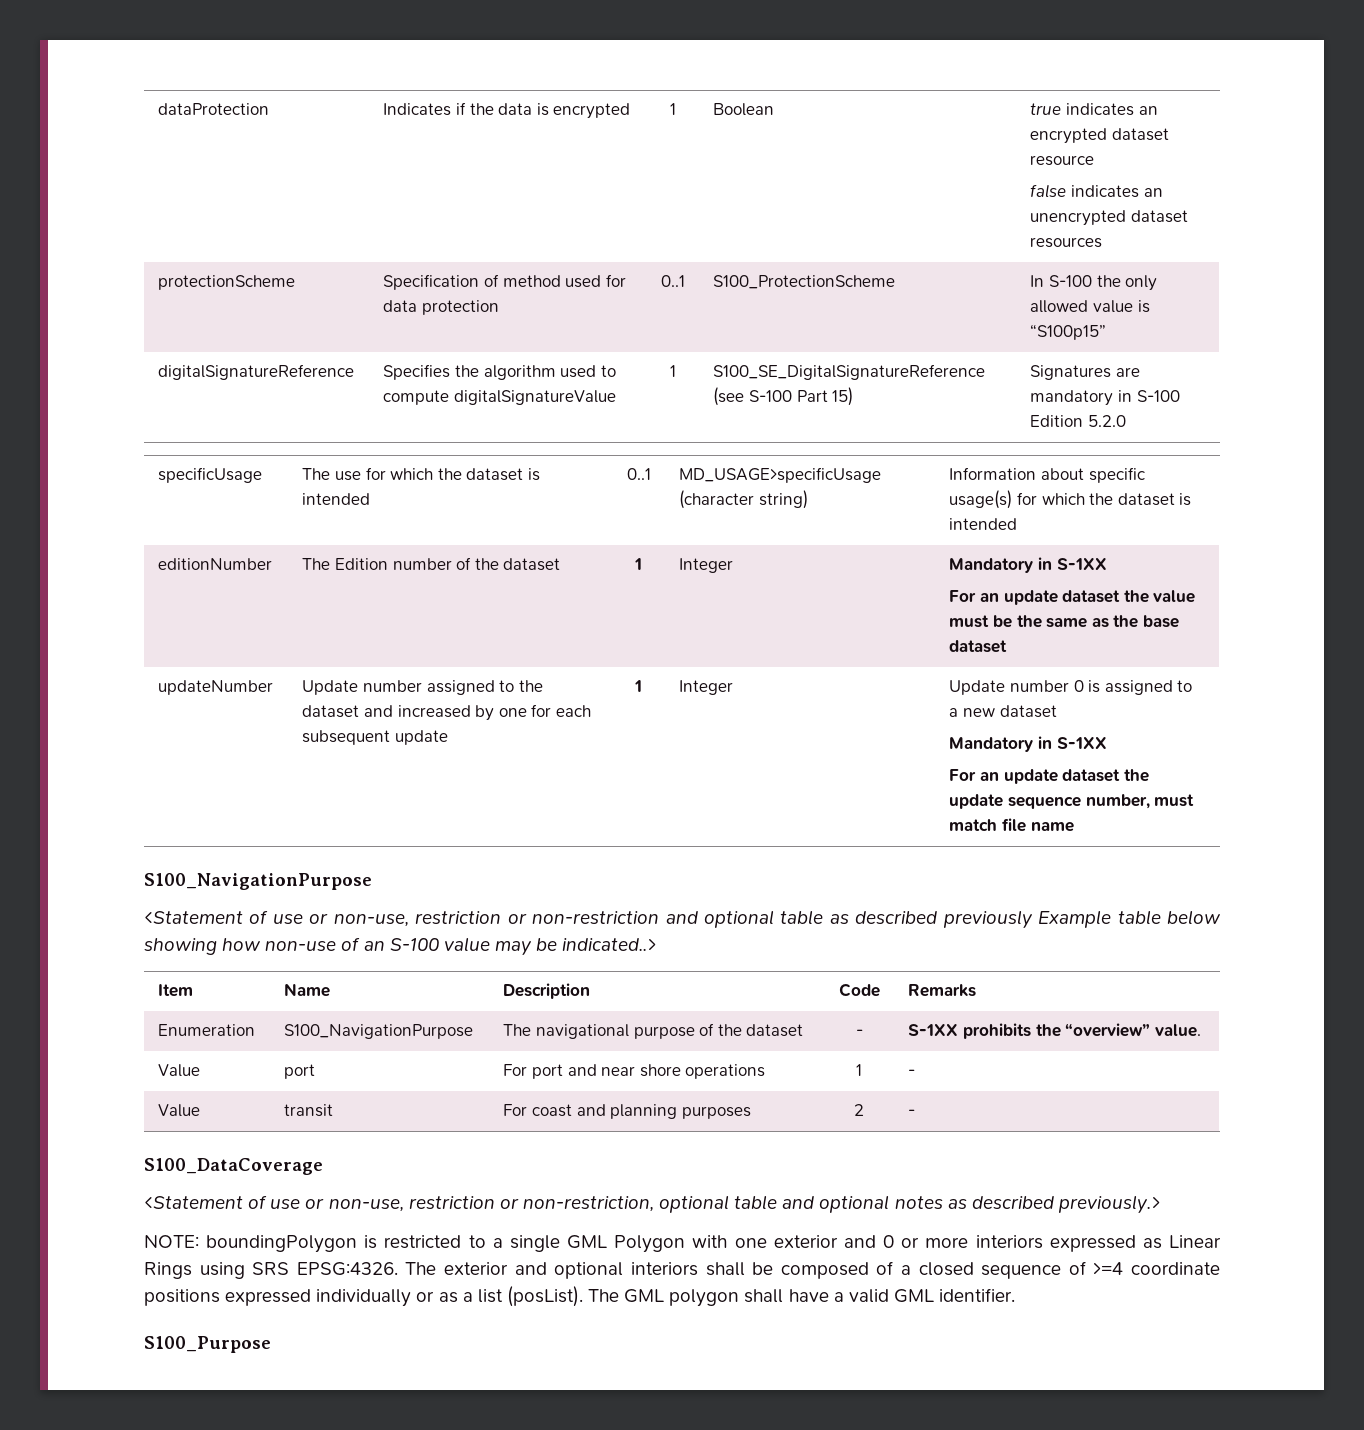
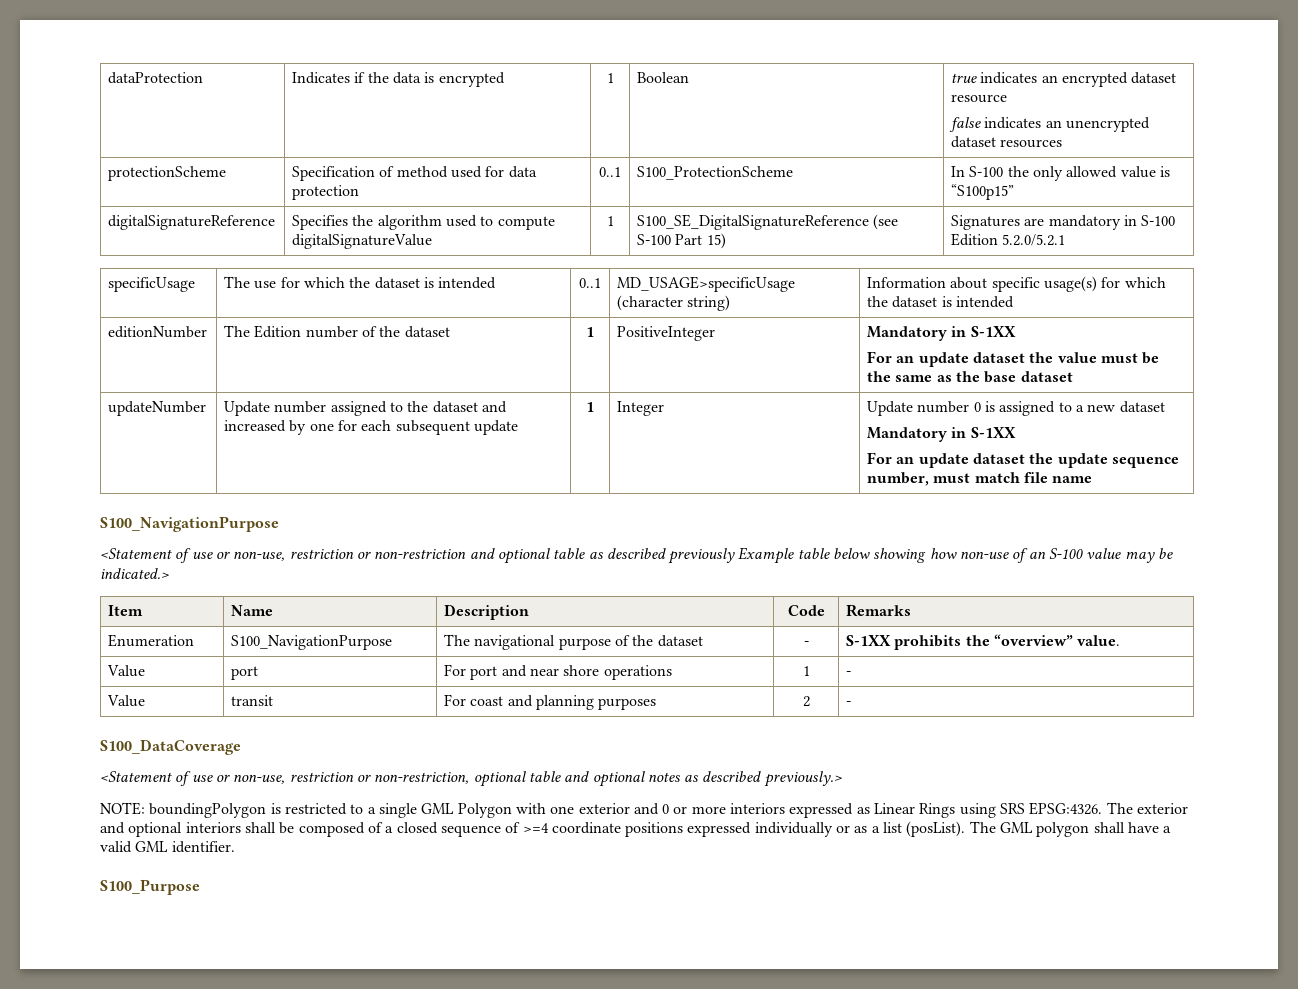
- digitalSignatureReference | Specifies the algorithm used to compute digitalSignatureValue | 1 | S100_SE_DigitalSignatureReference (see S-100 Part 15) | Signatures are mandatory in S-100 Edition 5.2.0
+ digitalSignatureReference | Specifies the algorithm used to compute digitalSignatureValue | 1 | S100_SE_DigitalSignatureReference (see S-100 Part 15) | Signatures are mandatory in S-100 Edition 5.2.0/5.2.1
- editionNumber | The Edition number of the dataset | 1 | Integer | Mandatory in S-1XX
+ editionNumber | The Edition number of the dataset | 1 | PositiveInteger | Mandatory in S-1XX
- <Statement of use or non-use, restriction or non-restriction and optional table as described previously Example table below showing how non-use of an S-100 value may be indicated..>
+ <Statement of use or non-use, restriction or non-restriction and optional table as described previously Example table below showing how non-use of an S-100 value may be indicated.>

